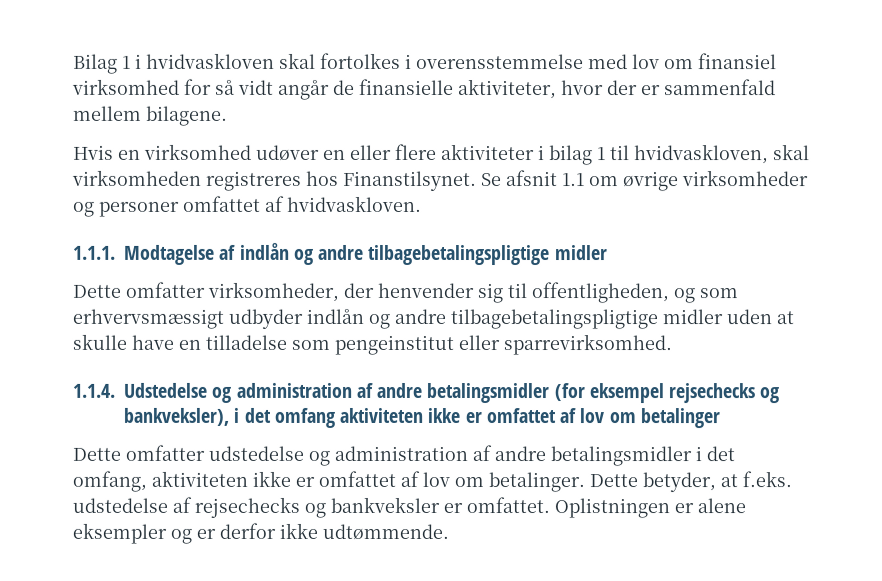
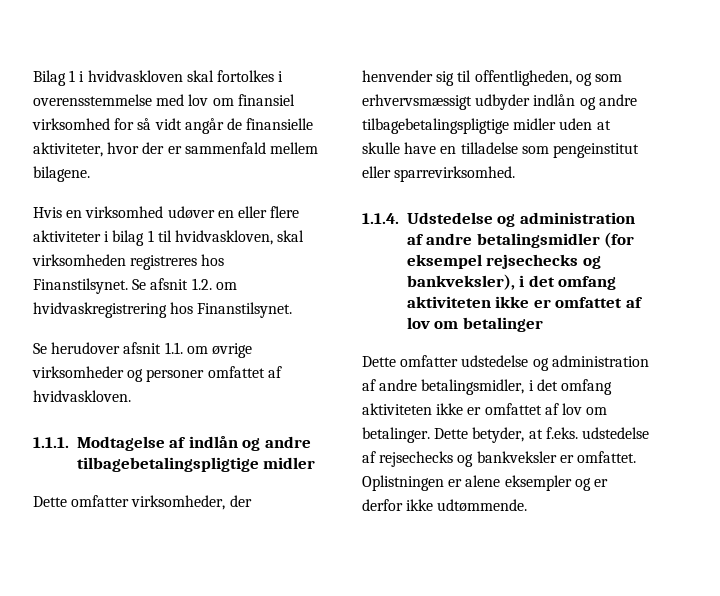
- Se afsnit 1.1 om øvrige virksomheder og personer omfattet af hvidvaskloven.
+ Se afsnit 1.2. om hvidvaskregistrering hos Finanstilsynet.
+ Se herudover afsnit 1.1. om øvrige virksomheder og personer omfattet af hvidvaskloven.
- Dette omfatter udstedelse og administration af andre betalingsmidler i det omfang, aktiviteten ikke er omfattet af lov om betalinger.
+ Dette omfatter udstedelse og administration af andre betalingsmidler, i det omfang aktiviteten ikke er omfattet af lov om betalinger.

